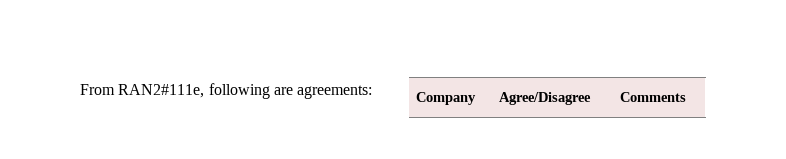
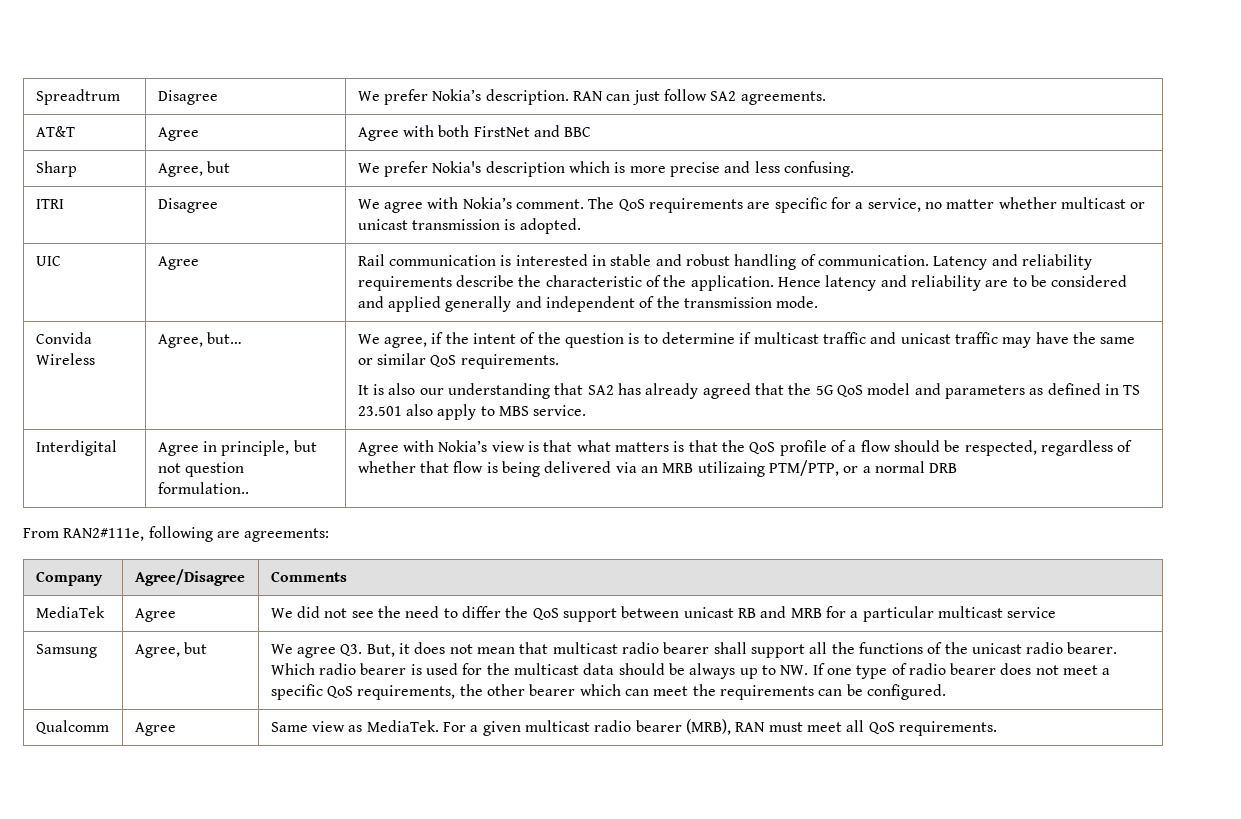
+ Spreadtrum | Disagree | We prefer Nokia’s description. RAN can just follow SA2 agreements.
+ AT&T | Agree | Agree with both FirstNet and BBC
+ Sharp | Agree, but | We prefer Nokia's description which is more precise and less confusing.
+ ITRI | Disagree | We agree with Nokia’s comment. The QoS requirements are specific for a service, no matter whether multicast or unicast transmission is adopted.
+ UIC | Agree | Rail communication is interested in stable and robust handling of communication. Latency and reliability requirements describe the characteristic of the application. Hence latency and reliability are to be considered and applied generally and independent of the transmission mode.
+ Convida Wireless | Agree, but… | We agree, if the intent of the question is to determine if multicast traffic and unicast traffic may have the same or similar QoS requirements.
+ It is also our understanding that SA2 has already agreed that the 5G QoS model and parameters as defined in TS 23.501 also apply to MBS service.
+ Interdigital | Agree in principle, but not question formulation.. | Agree with Nokia’s view is that what matters is that the QoS profile of a flow should be respected, regardless of whether that flow is being delivered via an MRB utilizaing PTM/PTP, or a normal DRB
+ MediaTek | Agree | We did not see the need to differ the QoS support between unicast RB and MRB for a particular multicast service
+ Samsung | Agree, but | We agree Q3. But, it does not mean that multicast radio bearer shall support all the functions of the unicast radio bearer. Which radio bearer is used for the multicast data should be always up to NW. If one type of radio bearer does not meet a specific QoS requirements, the other bearer which can meet the requirements can be configured.
+ Qualcomm | Agree | Same view as MediaTek. For a given multicast radio bearer (MRB), RAN must meet all QoS requirements.

